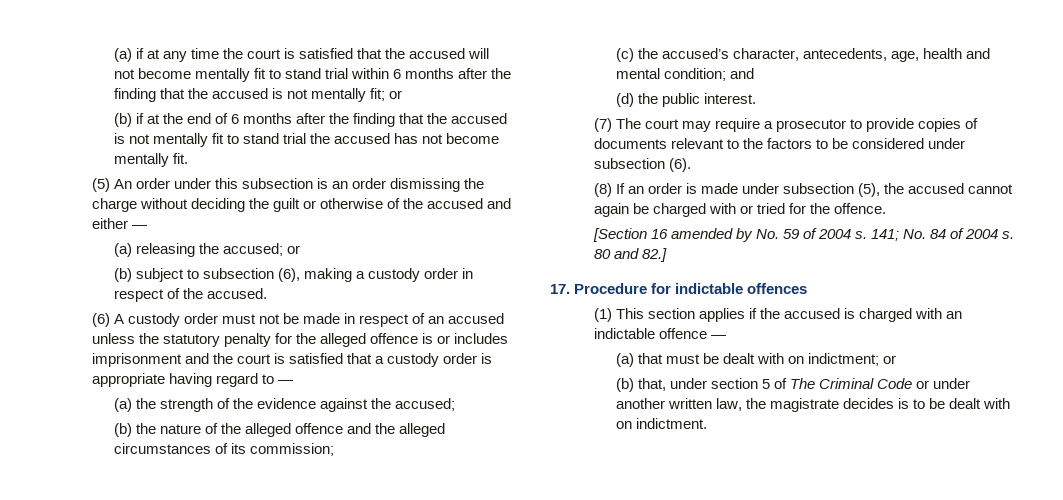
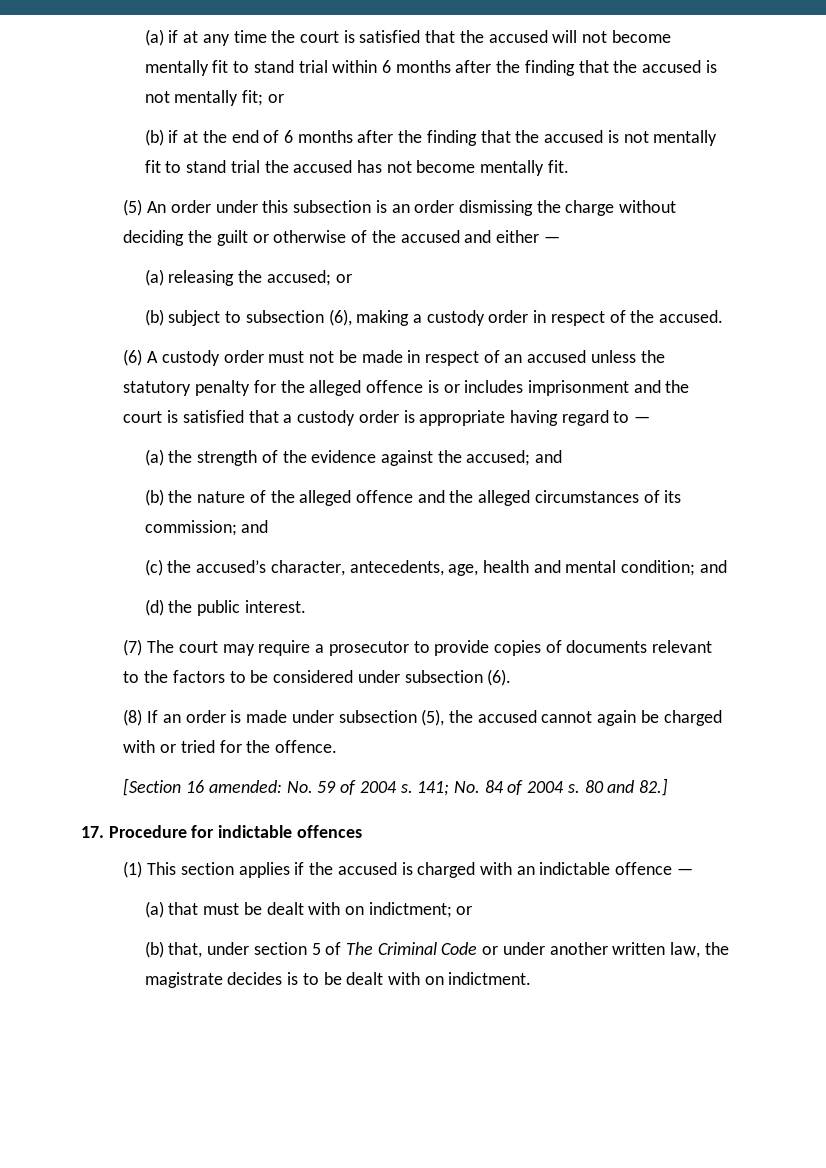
- (a) the strength of the evidence against the accused;
+ (a) the strength of the evidence against the accused; and
- (b) the nature of the alleged offence and the alleged circumstances of its commission;
+ (b) the nature of the alleged offence and the alleged circumstances of its commission; and
- [Section 16 amended by No. 59 of 2004 s.
+ [Section 16 amended: No. 59 of 2004 s.

